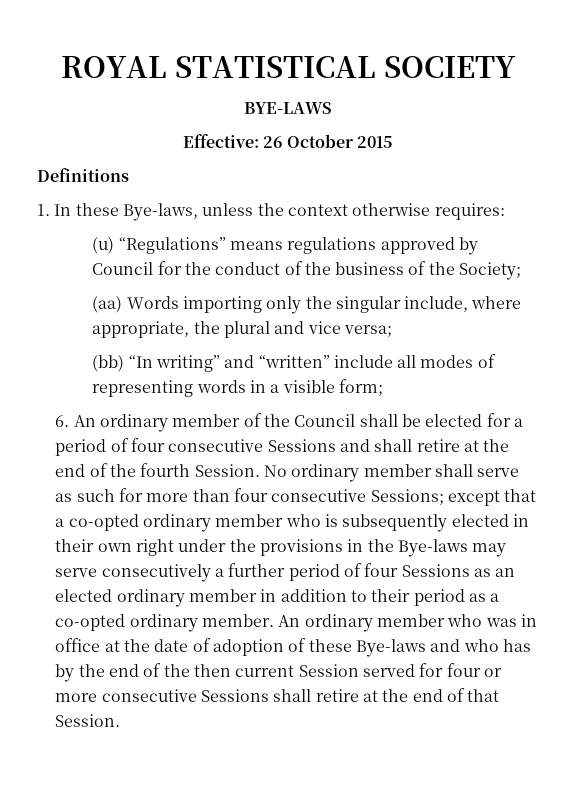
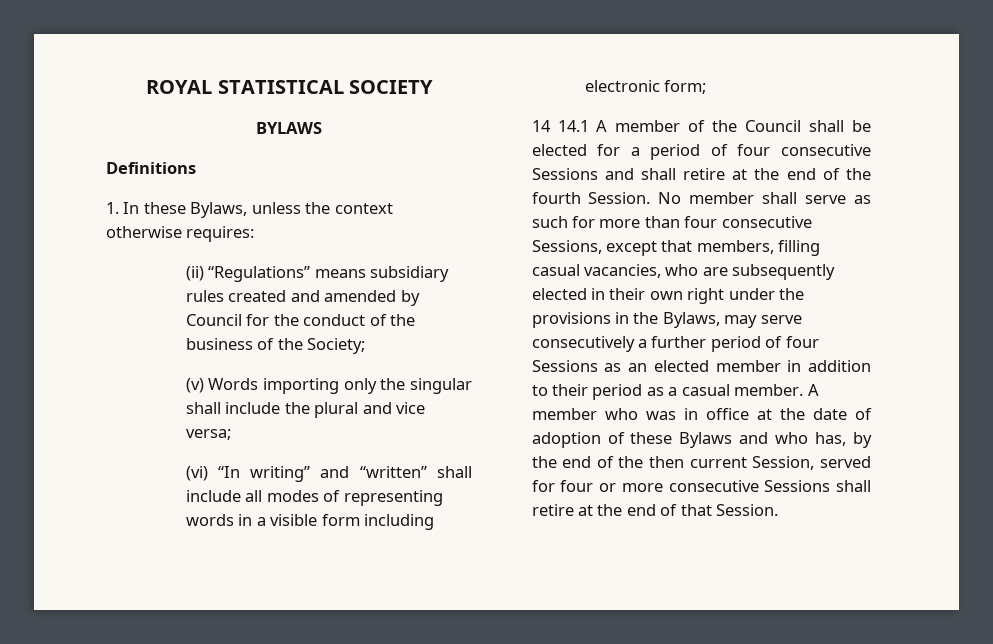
- BYE-LAWS
- Effective: 26 October 2015
+ BYLAWS
- 1. In these Bye-laws, unless the context otherwise requires:
+ 1. In these Bylaws, unless the context otherwise requires:
- (u) “Regulations” means regulations approved by Council for the conduct of the business of the Society;
+ (ii) “Regulations” means subsidiary rules created and amended by Council for the conduct of the business of the Society;
- (aa) Words importing only the singular include, where appropriate, the plural and vice versa;
+ (v) Words importing only the singular shall include the plural and vice versa;
- (bb) “In writing” and “written” include all modes of representing words in a visible form;
- 6. An ordinary member of the Council shall be elected for a period of four consecutive Sessions and shall retire at the end of the fourth Session.
+ (vi) “In writing” and “written” shall include all modes of representing words in a visible form including electronic form;
+ 14 14.1 A member of the Council shall be elected for a period of four consecutive Sessions and shall retire at the end of the fourth Session.
- No ordinary member shall serve as such for more than four consecutive Sessions; except that a co-opted ordinary member who is subsequently elected in their own right under the provisions in the Bye-laws may serve consecutively a further period of four Sessions as an elected ordinary member in addition to their period as a co-opted ordinary member. An ordinary member who was in office at the date of adoption of these Bye-laws and who has by the end of the then current Session served for four or more consecutive Sessions shall retire at the end of that Session.
+ No member shall serve as such for more than four consecutive Sessions, except that members, filling casual vacancies, who are subsequently elected in their own right under the provisions in the Bylaws, may serve consecutively a further period of four Sessions as an elected member in addition to their period as a casual member. A member who was in office at the date of adoption of these Bylaws and who has, by the end of the then current Session, served for four or more consecutive Sessions shall retire at the end of that Session.

